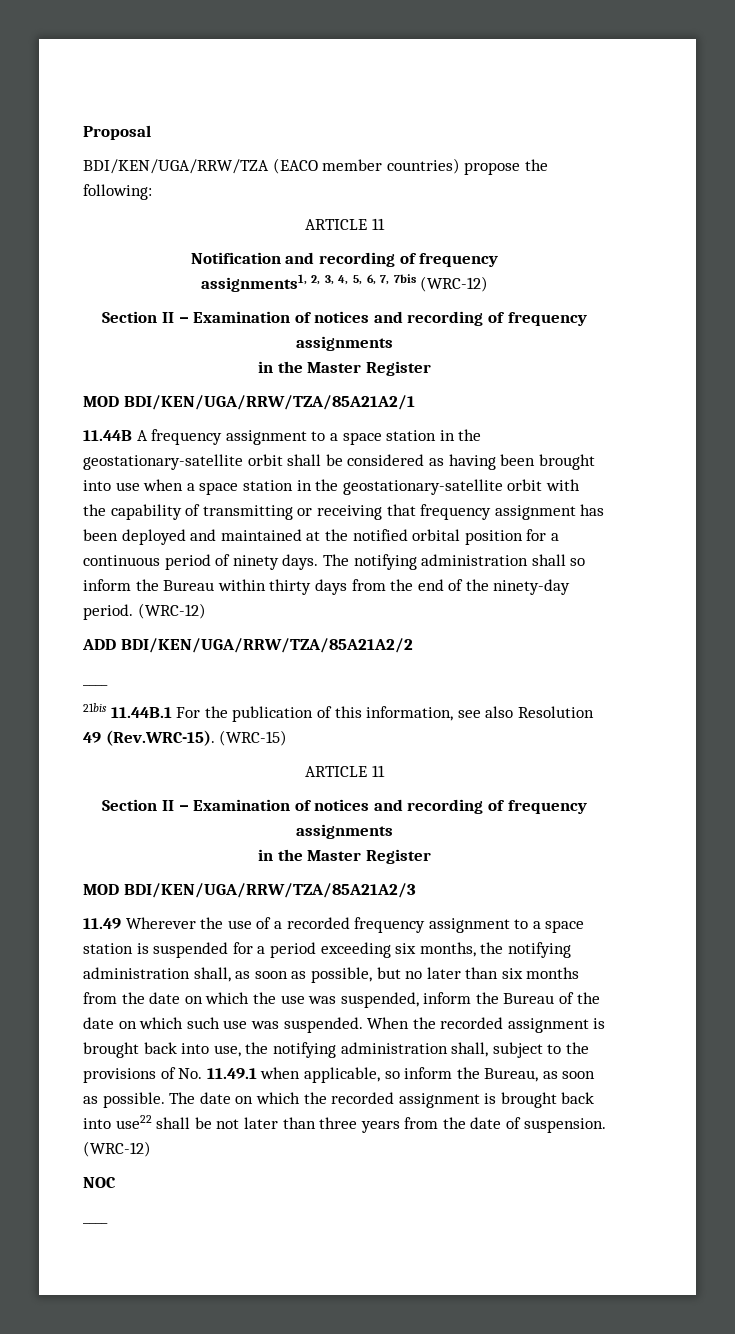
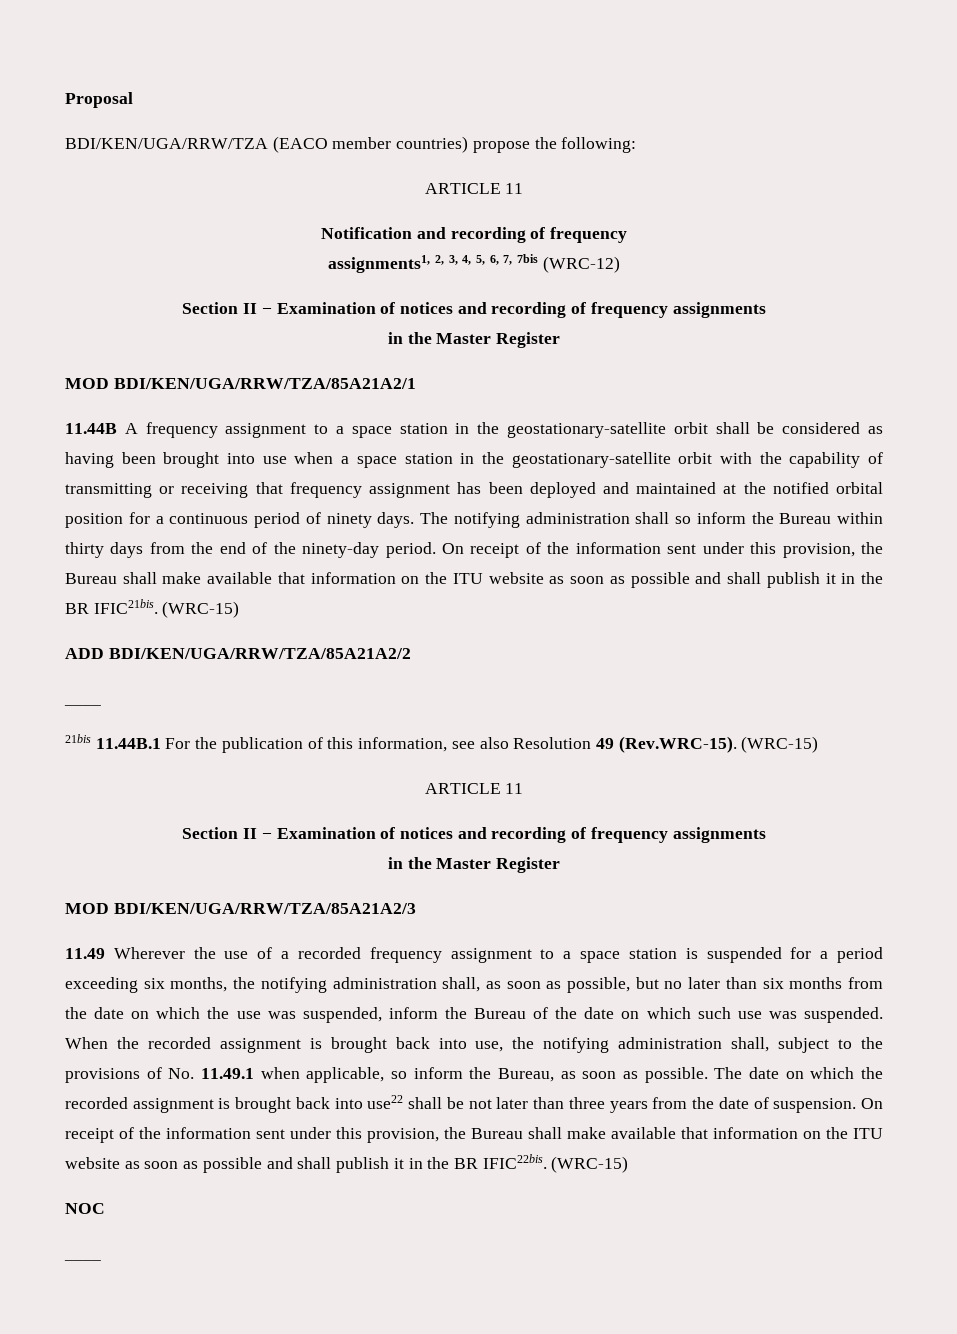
- The notifying administration shall so inform the Bureau within thirty days from the end of the ninety-day period. (WRC-12)
+ The notifying administration shall so inform the Bureau within thirty days from the end of the ninety-day period. On receipt of the information sent under this provision, the Bureau shall make available that information on the ITU website as soon as possible and shall publish it in the BR IFIC21bis. (WRC-15)
- The date on which the recorded assignment is brought back into use22 shall be not later than three years from the date of suspension. (WRC-12)
+ The date on which the recorded assignment is brought back into use22 shall be not later than three years from the date of suspension. On receipt of the information sent under this provision, the Bureau shall make available that information on the ITU website as soon as possible and shall publish it in the BR IFIC22bis. (WRC-15)

